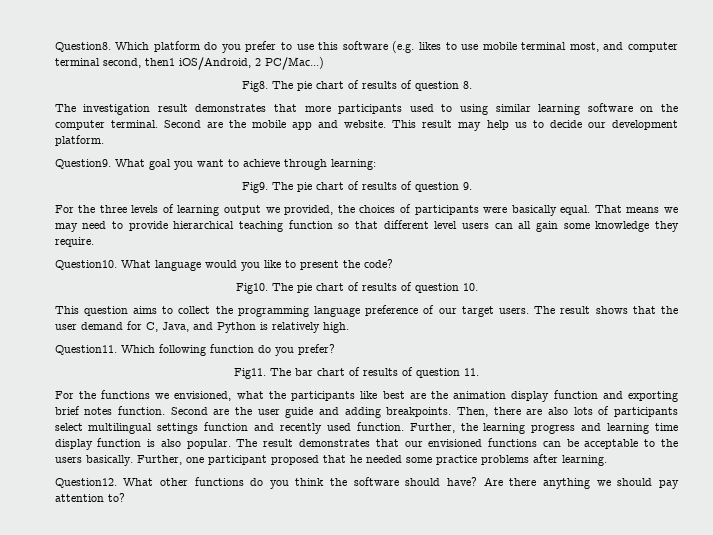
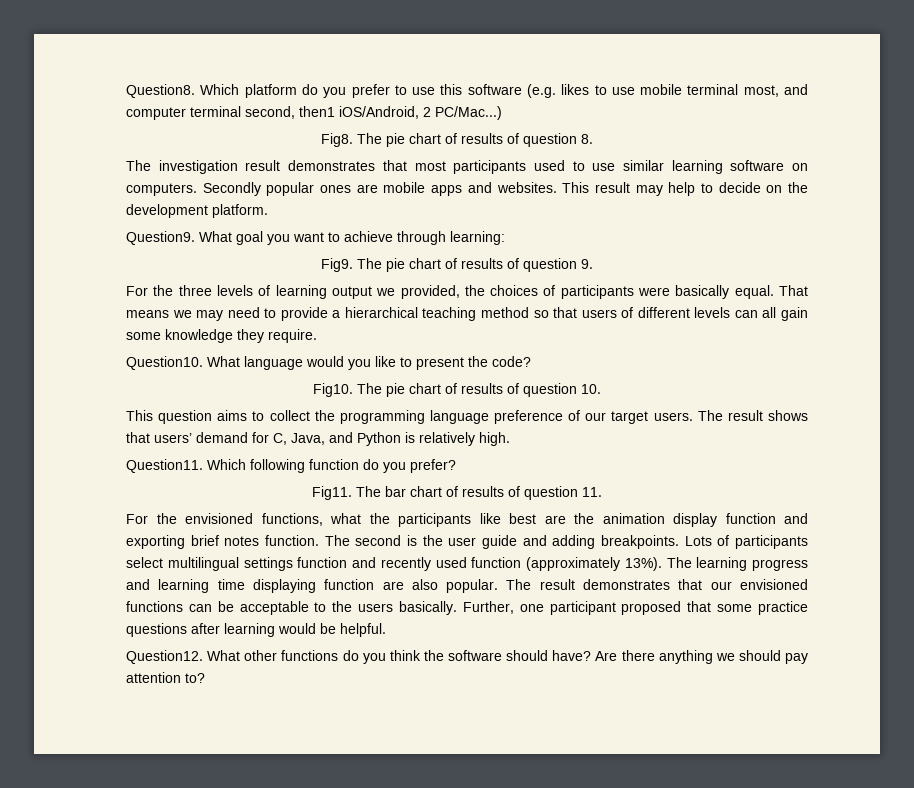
- The investigation result demonstrates that more participants used to using similar learning software on the computer terminal. Second are the mobile app and website.
+ The investigation result demonstrates that most participants used to use similar learning software on computers. Secondly popular ones are mobile apps and websites.
- This result may help us to decide our development platform.
+ This result may help to decide on the development platform.
- That means we may need to provide hierarchical teaching function so that different level users can all gain some knowledge they require.
+ That means we may need to provide a hierarchical teaching method so that users of different levels can all gain some knowledge they require.
- The result shows that the user demand for C, Java, and Python is relatively high.
+ The result shows that users’ demand for C, Java, and Python is relatively high.
- For the functions we envisioned, what the participants like best are the animation display function and exporting brief notes function.
+ For the envisioned functions, what the participants like best are the animation display function and exporting brief notes function.
- Second are the user guide and adding breakpoints.
+ The second is the user guide and adding breakpoints.
- Then, there are also lots of participants select multilingual settings function and recently used function. Further, the learning progress and learning time display function is also popular.
+ Lots of participants select multilingual settings function and recently used function (approximately 13%). The learning progress and learning time displaying function are also popular.
- Further, one participant proposed that he needed some practice problems after learning.
+ Further, one participant proposed that some practice questions after learning would be helpful.

